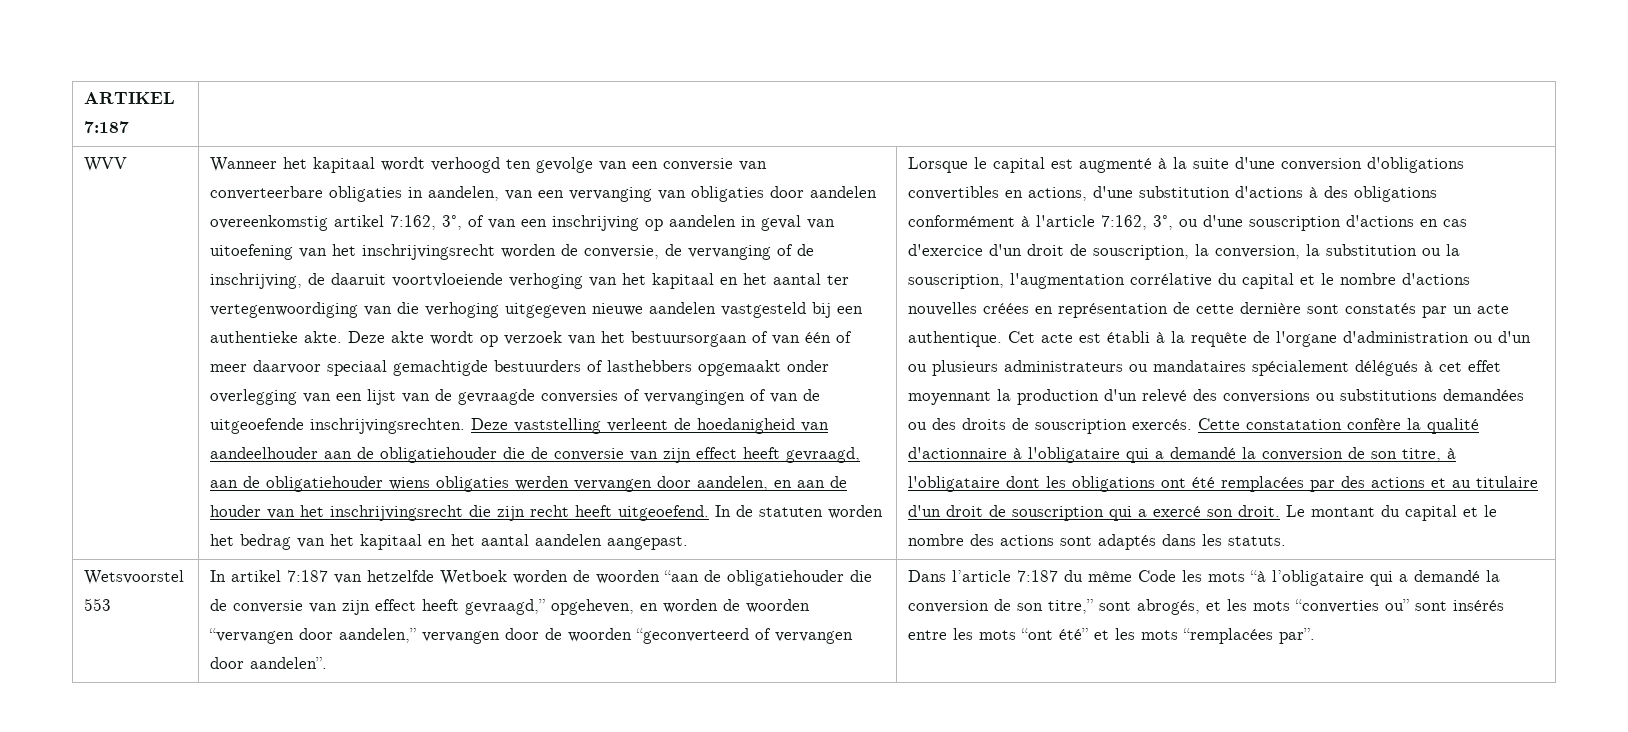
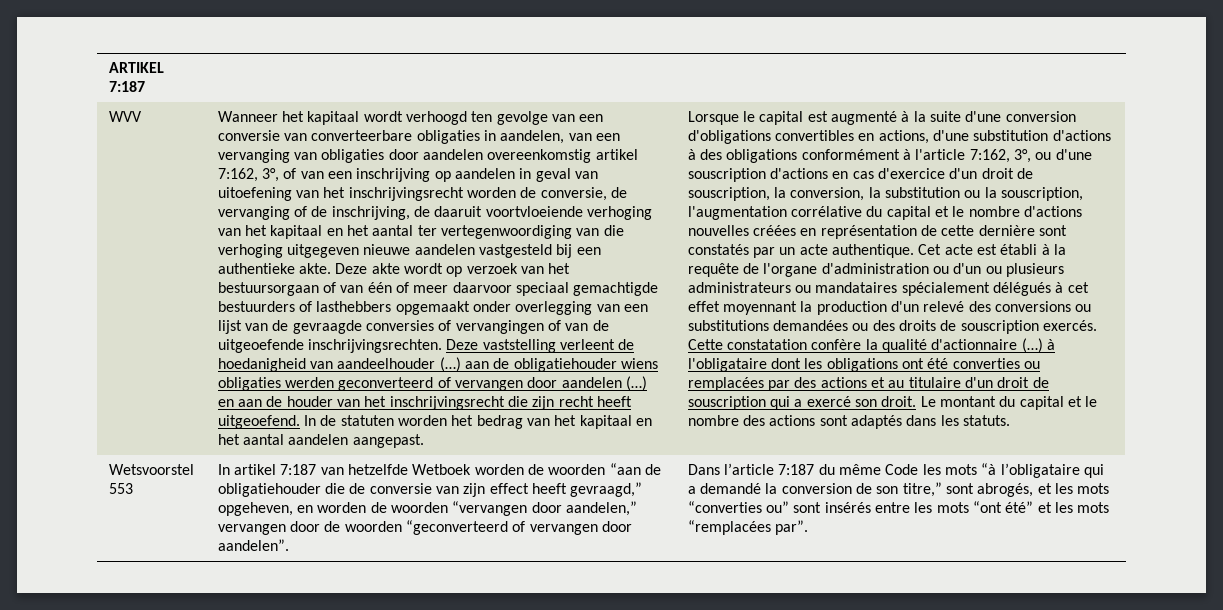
- Deze vaststelling verleent de hoedanigheid van aandeelhouder aan de obligatiehouder die de conversie van zijn effect heeft gevraagd, aan de obligatiehouder wiens obligaties werden vervangen door aandelen, en aan de houder van het inschrijvingsrecht die zijn recht heeft uitgeoefend.
+ Deze vaststelling verleent de hoedanigheid van aandeelhouder (…) aan de obligatiehouder wiens obligaties werden geconverteerd of vervangen door aandelen (…) en aan de houder van het inschrijvingsrecht die zijn recht heeft uitgeoefend.
- Cette constatation confère la qualité d'actionnaire à l'obligataire qui a demandé la conversion de son titre, à l'obligataire dont les obligations ont été remplacées par des actions et au titulaire d'un droit de souscription qui a exercé son droit.
+ Cette constatation confère la qualité d'actionnaire (…) à l'obligataire dont les obligations ont été converties ou remplacées par des actions et au titulaire d'un droit de souscription qui a exercé son droit.

